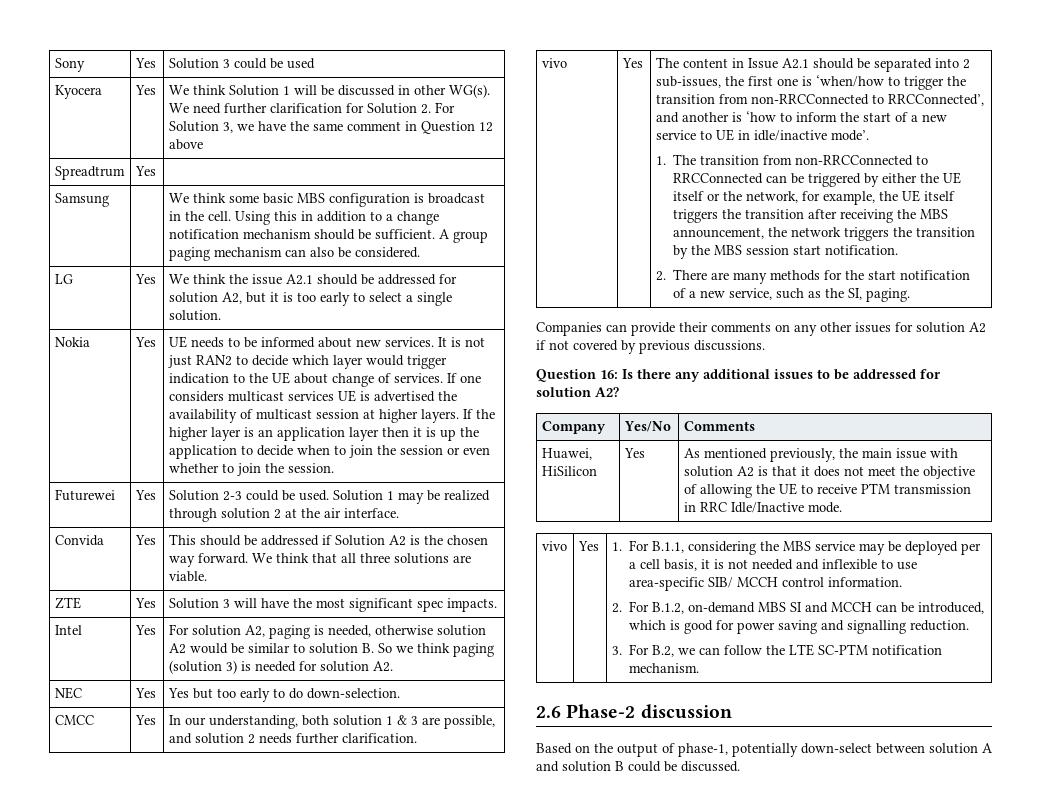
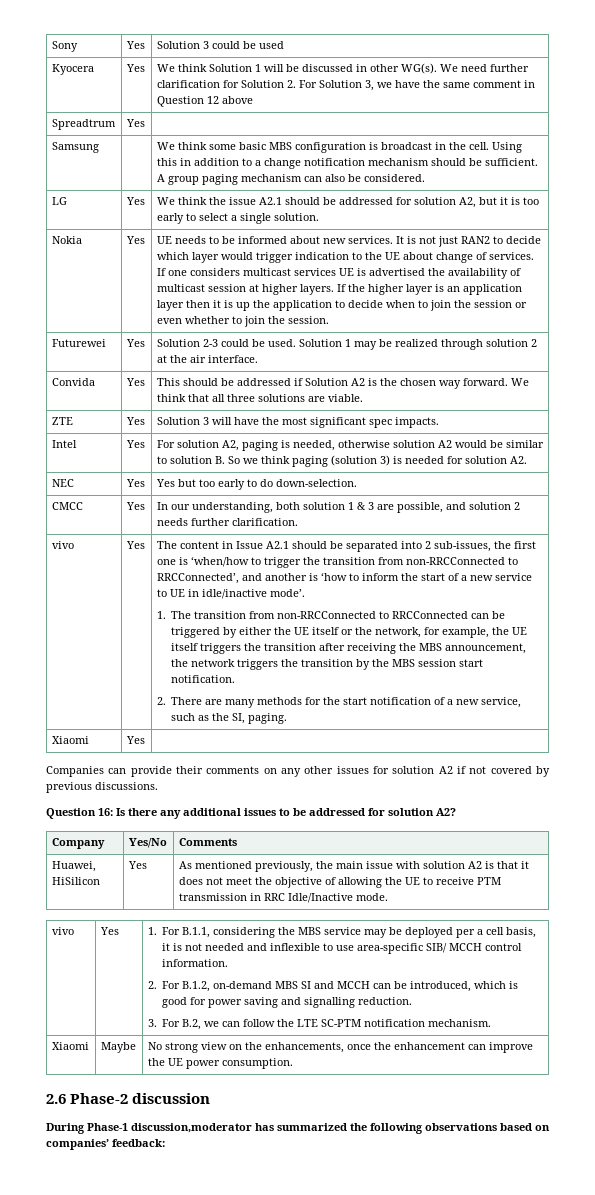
+ Xiaomi | Yes |
+ Xiaomi | Maybe | No strong view on the enhancements, once the enhancement can improve the UE power consumption.
  2.6 Phase-2 discussion
- Based on the output of phase-1, potentially down-select between solution A and solution B could be discussed.
+ During Phase-1 discussion,moderator has summarized the following observations based on companies’ feedback:

